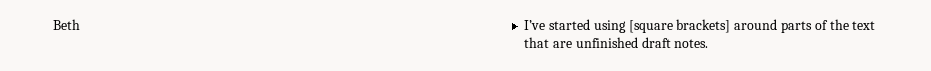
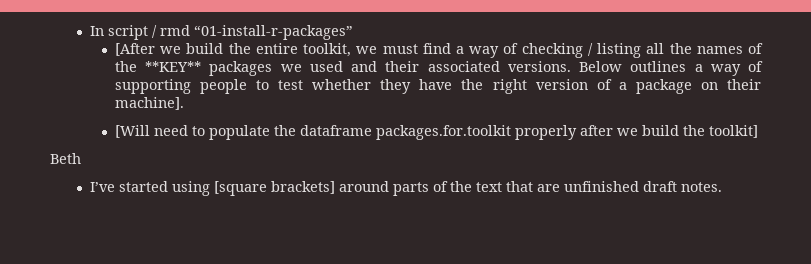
+ In script / rmd “01-install-r-packages”
+ [After we build the entire toolkit, we must find a way of checking / listing all the names of the **KEY** packages we used and their associated versions. Below outlines a way of supporting people to test whether they have the right version of a package on their machine].
+ [Will need to populate the dataframe packages.for.toolkit properly after we build the toolkit]

